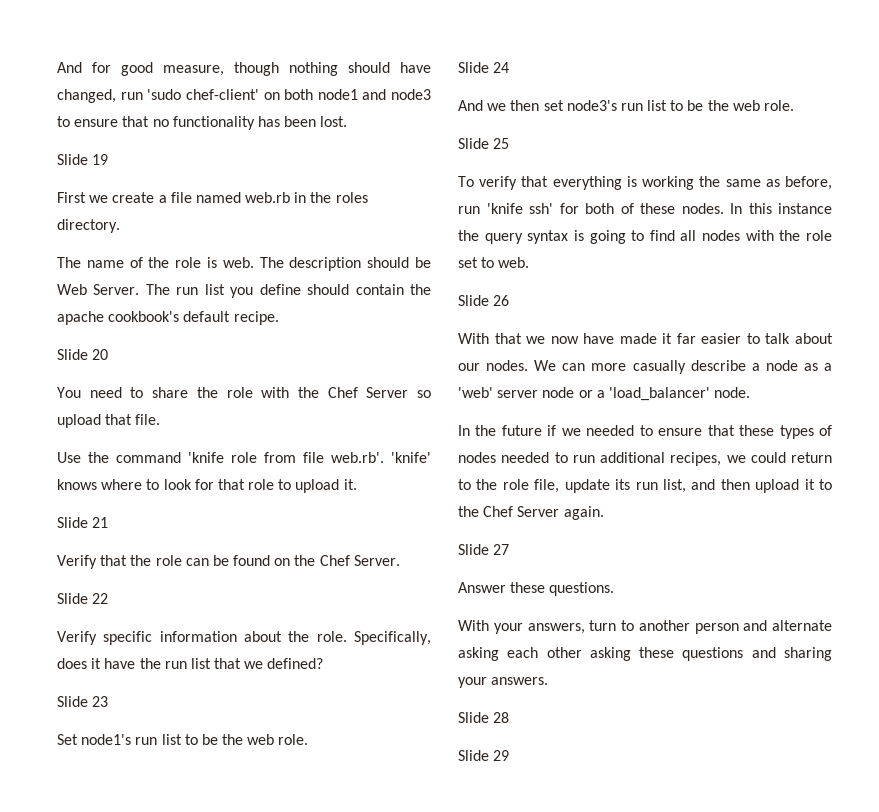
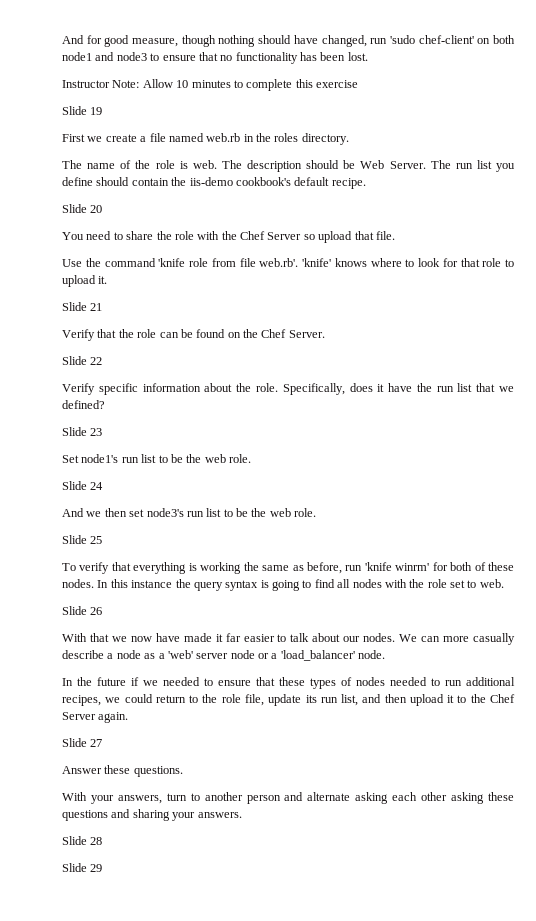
+ Instructor Note: Allow 10 minutes to complete this exercise
- The run list you define should contain the apache cookbook's default recipe.
+ The run list you define should contain the iis-demo cookbook's default recipe.
- To verify that everything is working the same as before, run 'knife ssh' for both of these nodes.
+ To verify that everything is working the same as before, run 'knife winrm' for both of these nodes.

